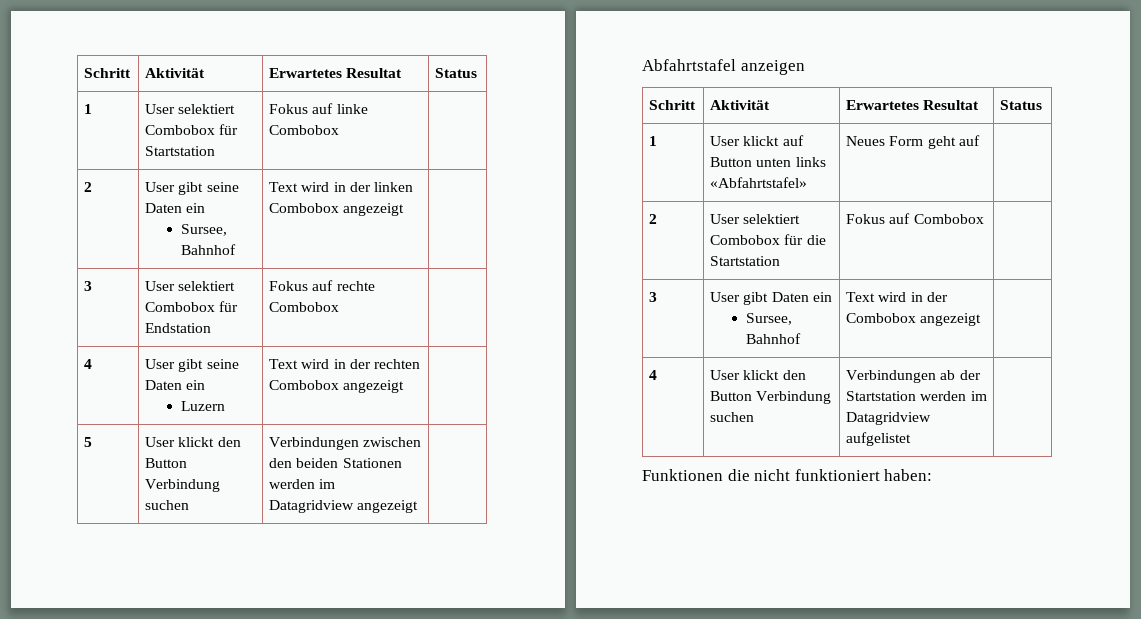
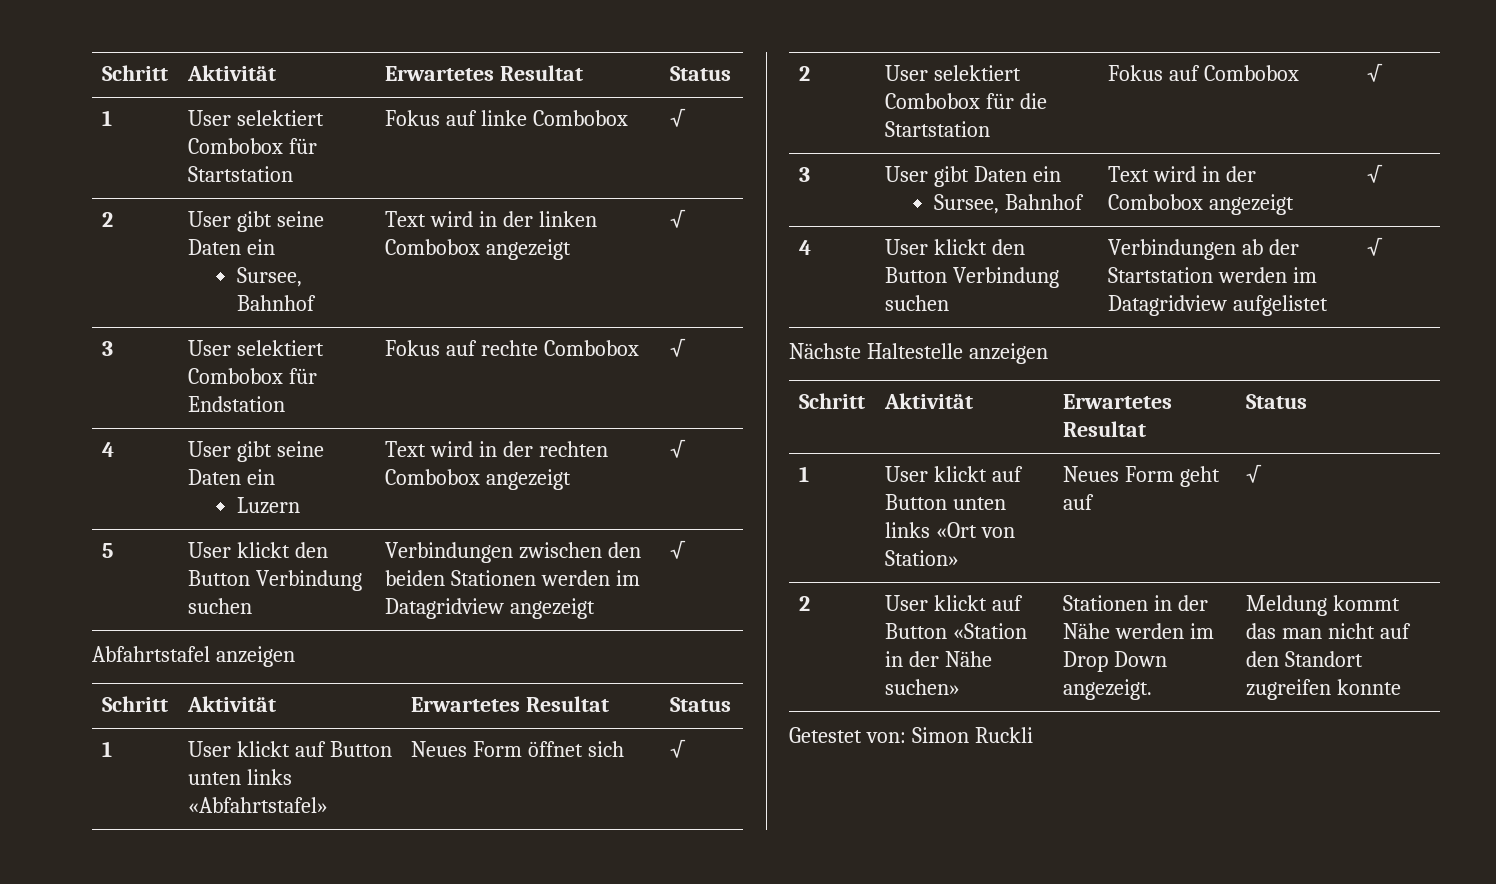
- 1 | User selektiert Combobox für Startstation | Fokus auf linke Combobox |
+ 1 | User selektiert Combobox für Startstation | Fokus auf linke Combobox | √
  2 | User gibt seine Daten ein
- Sursee, Bahnhof | Text wird in der linken Combobox angezeigt |
+ Sursee, Bahnhof | Text wird in der linken Combobox angezeigt | √
- 3 | User selektiert Combobox für Endstation | Fokus auf rechte Combobox |
+ 3 | User selektiert Combobox für Endstation | Fokus auf rechte Combobox | √
  4 | User gibt seine Daten ein
- Luzern | Text wird in der rechten Combobox angezeigt |
+ Luzern | Text wird in der rechten Combobox angezeigt | √
- 5 | User klickt den Button Verbindung suchen | Verbindungen zwischen den beiden Stationen werden im Datagridview angezeigt |
+ 5 | User klickt den Button Verbindung suchen | Verbindungen zwischen den beiden Stationen werden im Datagridview angezeigt | √
- 1 | User klickt auf Button unten links «Abfahrtstafel» | Neues Form geht auf |
+ 1 | User klickt auf Button unten links «Abfahrtstafel» | Neues Form öffnet sich | √
- 2 | User selektiert Combobox für die Startstation | Fokus auf Combobox |
+ 2 | User selektiert Combobox für die Startstation | Fokus auf Combobox | √
  3 | User gibt Daten ein
- Sursee, Bahnhof | Text wird in der Combobox angezeigt |
+ Sursee, Bahnhof | Text wird in der Combobox angezeigt | √
- 4 | User klickt den Button Verbindung suchen | Verbindungen ab der Startstation werden im Datagridview aufgelistet |
- Funktionen die nicht funktioniert haben:
+ 4 | User klickt den Button Verbindung suchen | Verbindungen ab der Startstation werden im Datagridview aufgelistet | √
+ Nächste Haltestelle anzeigen
+ Schritt | Aktivität | Erwartetes Resultat | Status
+ 1 | User klickt auf Button unten links «Ort von Station» | Neues Form geht auf | √
+ 2 | User klickt auf Button «Station in der Nähe suchen» | Stationen in der Nähe werden im Drop Down angezeigt. | Meldung kommt das man nicht auf den Standort zugreifen konnte
+ Getestet von: Simon Ruckli

